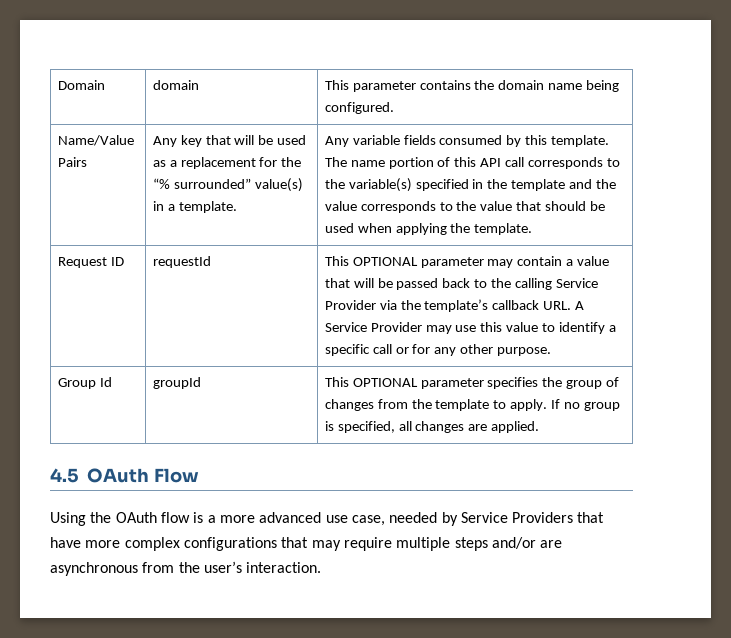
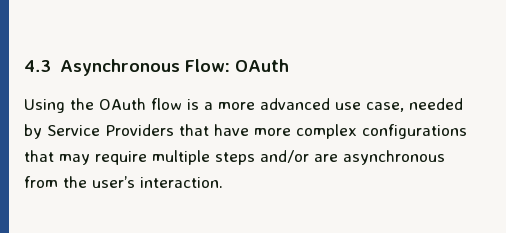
- Domain | domain | This parameter contains the domain name being configured.
- Name/Value Pairs | Any key that will be used as a replacement for the “% surrounded” value(s) in a template. | Any variable fields consumed by this template. The name portion of this API call corresponds to the variable(s) specified in the template and the value corresponds to the value that should be used when applying the template.
- Request ID | requestId | This OPTIONAL parameter may contain a value that will be passed back to the calling Service Provider via the template’s callback URL. A Service Provider may use this value to identify a specific call or for any other purpose.
- Group Id | groupId | This OPTIONAL parameter specifies the group of changes from the template to apply. If no group is specified, all changes are applied.
- 4.5 OAuth Flow
+ 4.3 Asynchronous Flow: OAuth

